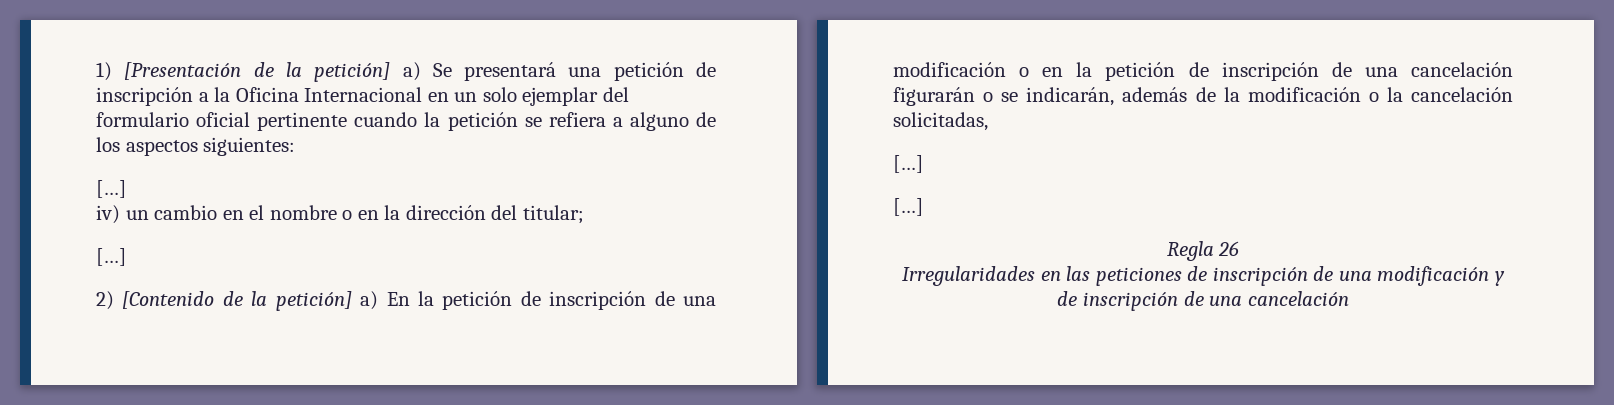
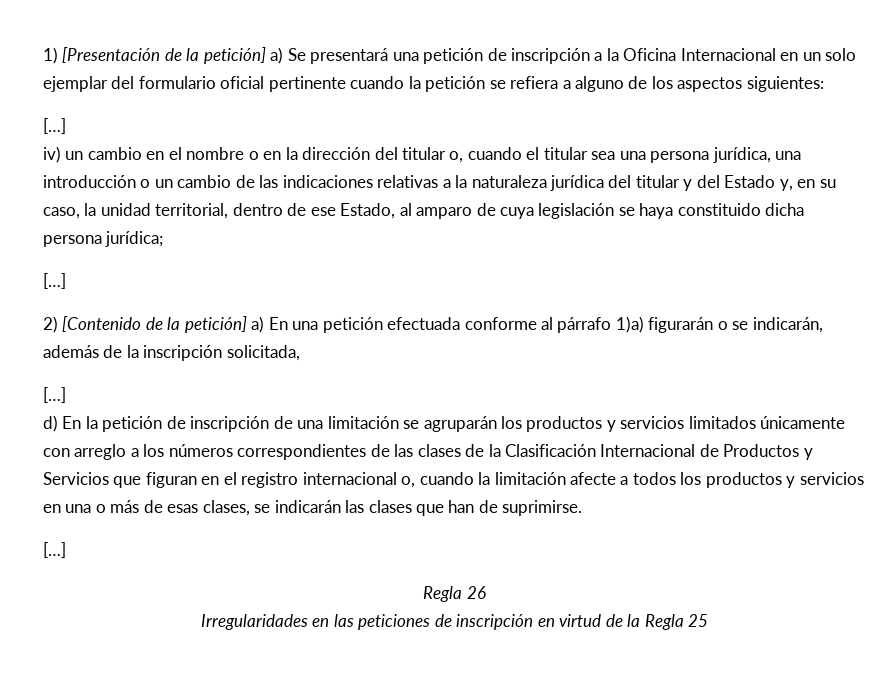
- iv) un cambio en el nombre o en la dirección del titular;
+ iv) un cambio en el nombre o en la dirección del titular o, cuando el titular sea una persona jurídica, una introducción o un cambio de las indicaciones relativas a la naturaleza jurídica del titular y del Estado y, en su caso, la unidad territorial, dentro de ese Estado, al amparo de cuya legislación se haya constituido dicha persona jurídica;
- 2) [Contenido de la petición] a) En la petición de inscripción de una modificación o en la petición de inscripción de una cancelación figurarán o se indicarán, además de la modificación o la cancelación solicitadas,
+ 2) [Contenido de la petición] a) En una petición efectuada conforme al párrafo 1)a) figurarán o se indicarán, además de la inscripción solicitada,
  […]
+ d) En la petición de inscripción de una limitación se agruparán los productos y servicios limitados únicamente con arreglo a los números correspondientes de las clases de la Clasificación Internacional de Productos y Servicios que figuran en el registro internacional o, cuando la limitación afecte a todos los productos y servicios en una o más de esas clases, se indicarán las clases que han de suprimirse.
- Irregularidades en las peticiones de inscripción de una modificación y de inscripción de una cancelación
+ Irregularidades en las peticiones de inscripción en virtud de la Regla 25

